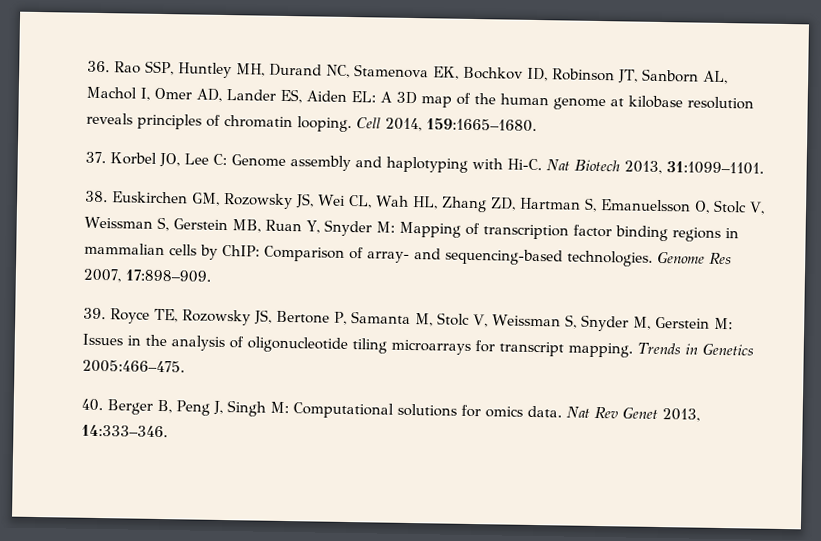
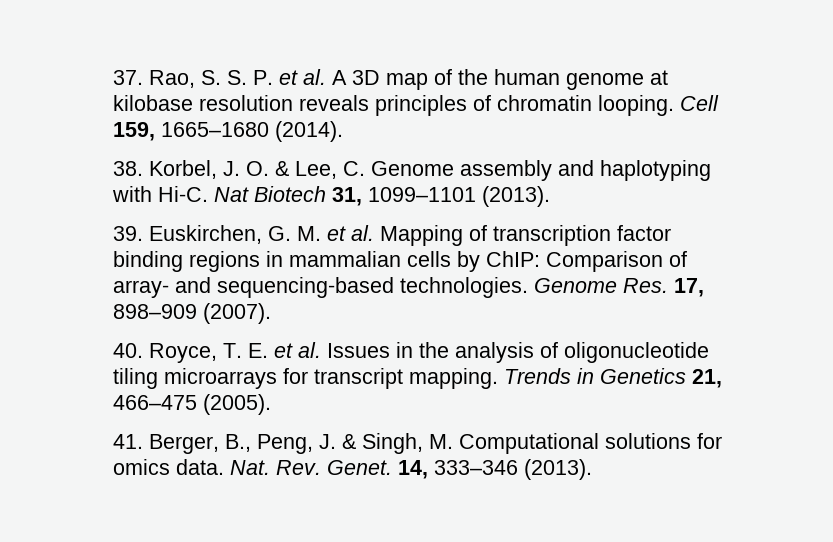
- 36. Rao SSP, Huntley MH, Durand NC, Stamenova EK, Bochkov ID, Robinson JT, Sanborn AL, Machol I, Omer AD, Lander ES, Aiden EL: A 3D map of the human genome at kilobase resolution reveals principles of chromatin looping.
+ 37. Rao, S. S. P. et al. A 3D map of the human genome at kilobase resolution reveals principles of chromatin looping.
- Cell 2014, 159:1665–1680.
- 37. Korbel JO, Lee C: Genome assembly and haplotyping with Hi-C.
+ Cell 159, 1665–1680 (2014).
+ 38. Korbel, J. O. & Lee, C. Genome assembly and haplotyping with Hi-C.
- Nat Biotech 2013, 31:1099–1101.
- 38. Euskirchen GM, Rozowsky JS, Wei CL, Wah HL, Zhang ZD, Hartman S, Emanuelsson O, Stolc V, Weissman S, Gerstein MB, Ruan Y, Snyder M: Mapping of transcription factor binding regions in mammalian cells by ChIP: Comparison of array- and sequencing-based technologies.
+ Nat Biotech 31, 1099–1101 (2013).
+ 39. Euskirchen, G. M. et al. Mapping of transcription factor binding regions in mammalian cells by ChIP: Comparison of array- and sequencing-based technologies.
- Genome Res 2007, 17:898–909.
- 39. Royce TE, Rozowsky JS, Bertone P, Samanta M, Stolc V, Weissman S, Snyder M, Gerstein M: Issues in the analysis of oligonucleotide tiling microarrays for transcript mapping.
+ Genome Res. 17, 898–909 (2007).
+ 40. Royce, T. E. et al. Issues in the analysis of oligonucleotide tiling microarrays for transcript mapping.
- Trends in Genetics 2005:466–475.
- 40. Berger B, Peng J, Singh M: Computational solutions for omics data.
+ Trends in Genetics 21, 466–475 (2005).
+ 41. Berger, B., Peng, J. & Singh, M. Computational solutions for omics data.
- Nat Rev Genet 2013, 14:333–346.
+ Nat. Rev. Genet. 14, 333–346 (2013).

